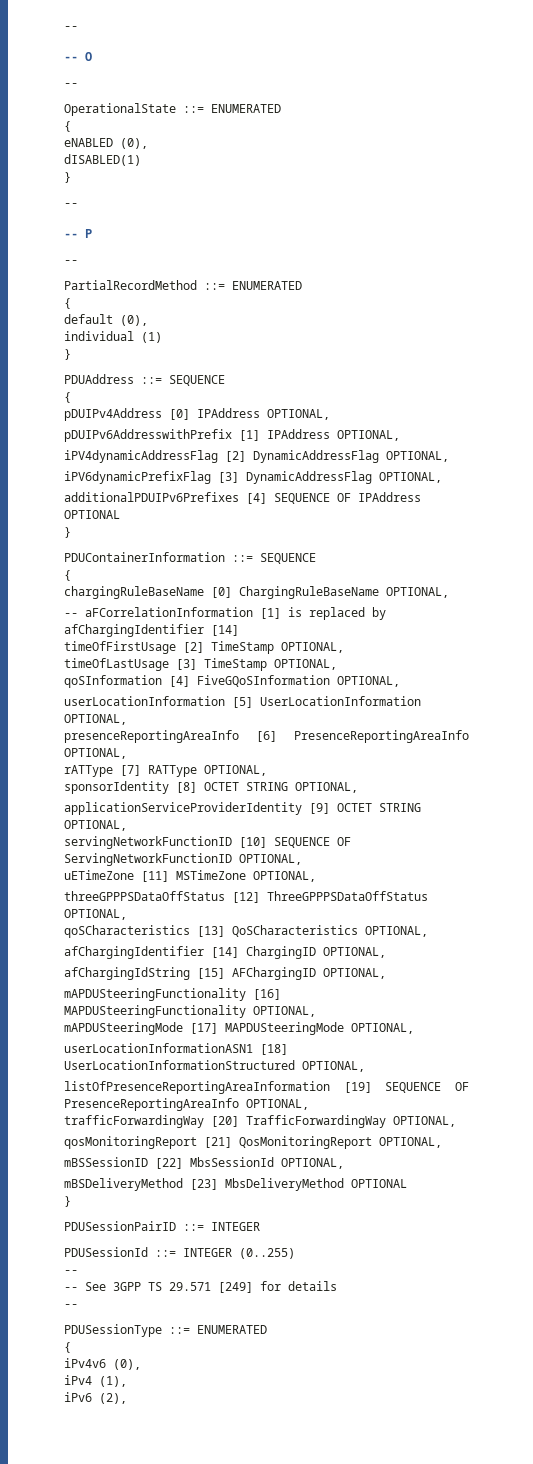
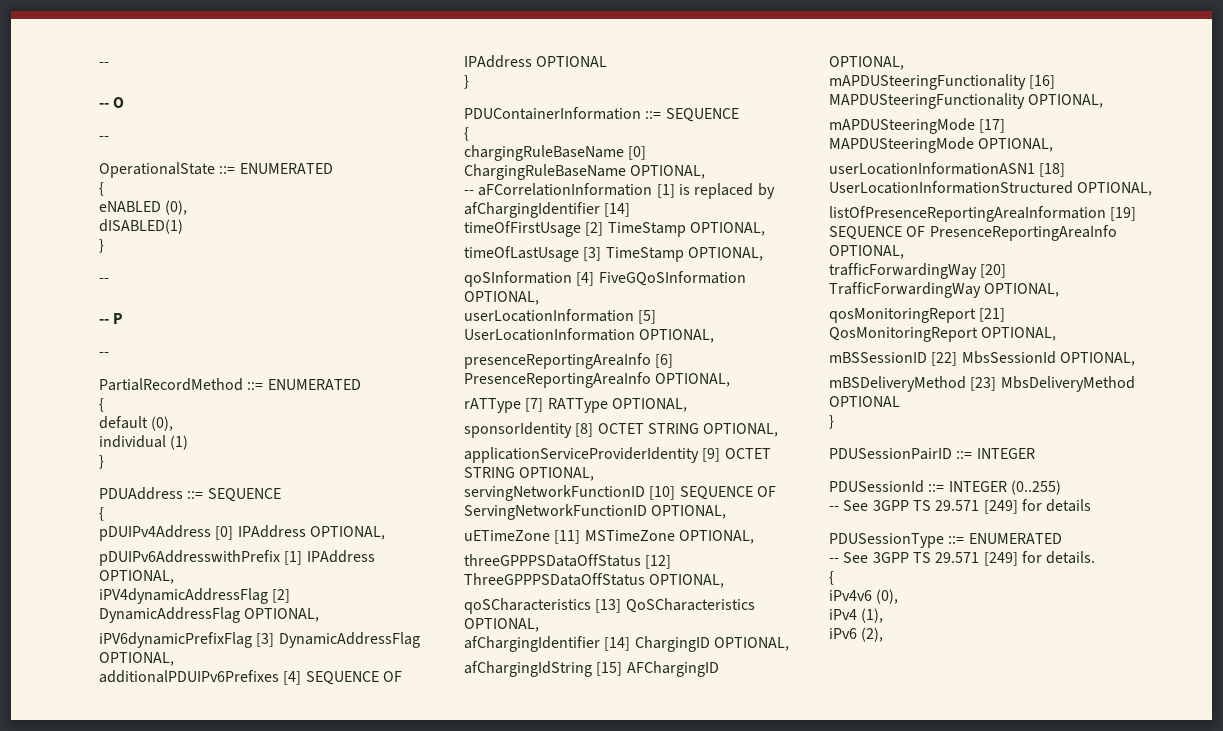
  PDUSessionId ::= INTEGER (0..255)
- --
  -- See 3GPP TS 29.571 [249] for details
- --
  PDUSessionType ::= ENUMERATED
+ -- See 3GPP TS 29.571 [249] for details.

